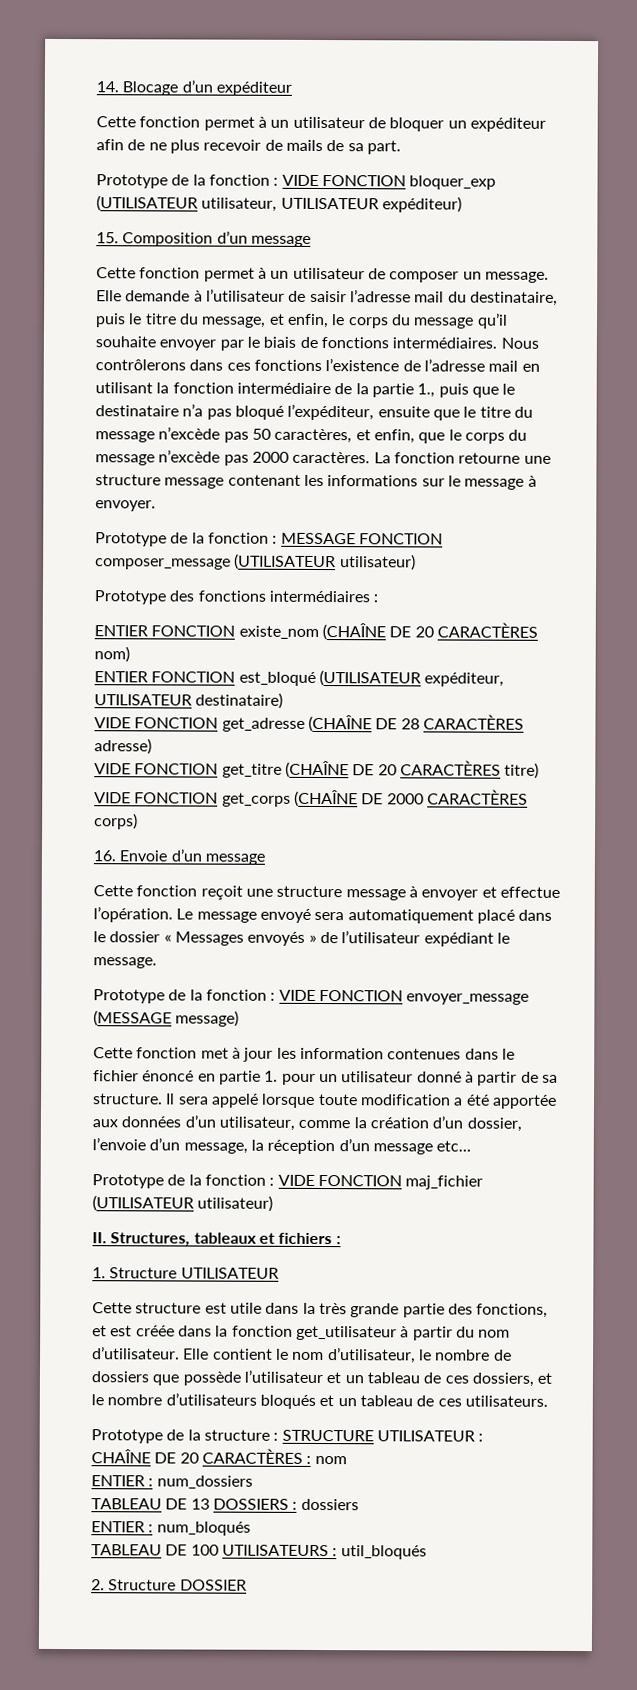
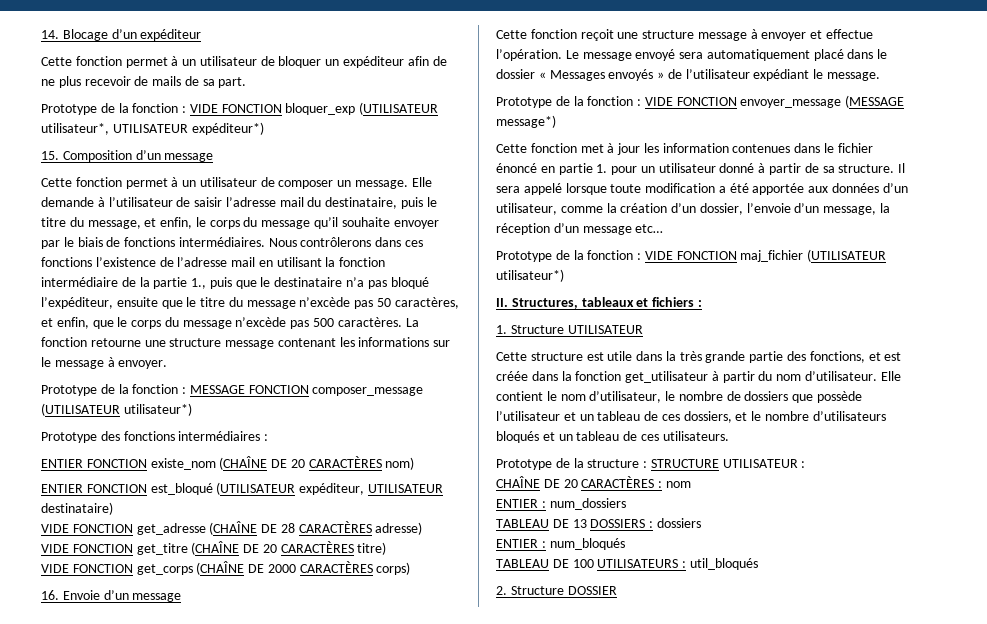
- Prototype de la fonction : VIDE FONCTION bloquer_exp (UTILISATEUR utilisateur, UTILISATEUR expéditeur)
+ Prototype de la fonction : VIDE FONCTION bloquer_exp (UTILISATEUR utilisateur*, UTILISATEUR expéditeur*)
- Nous contrôlerons dans ces fonctions l’existence de l’adresse mail en utilisant la fonction intermédiaire de la partie 1., puis que le destinataire n’a pas bloqué l’expéditeur, ensuite que le titre du message n’excède pas 50 caractères, et enfin, que le corps du message n’excède pas 2000 caractères.
+ Nous contrôlerons dans ces fonctions l’existence de l’adresse mail en utilisant la fonction intermédiaire de la partie 1., puis que le destinataire n’a pas bloqué l’expéditeur, ensuite que le titre du message n’excède pas 50 caractères, et enfin, que le corps du message n’excède pas 500 caractères.
- Prototype de la fonction : MESSAGE FONCTION composer_message (UTILISATEUR utilisateur)
+ Prototype de la fonction : MESSAGE FONCTION composer_message (UTILISATEUR utilisateur*)
- Prototype de la fonction : VIDE FONCTION envoyer_message (MESSAGE message)
+ Prototype de la fonction : VIDE FONCTION envoyer_message (MESSAGE message*)
- Prototype de la fonction : VIDE FONCTION maj_fichier (UTILISATEUR utilisateur)
+ Prototype de la fonction : VIDE FONCTION maj_fichier (UTILISATEUR utilisateur*)

